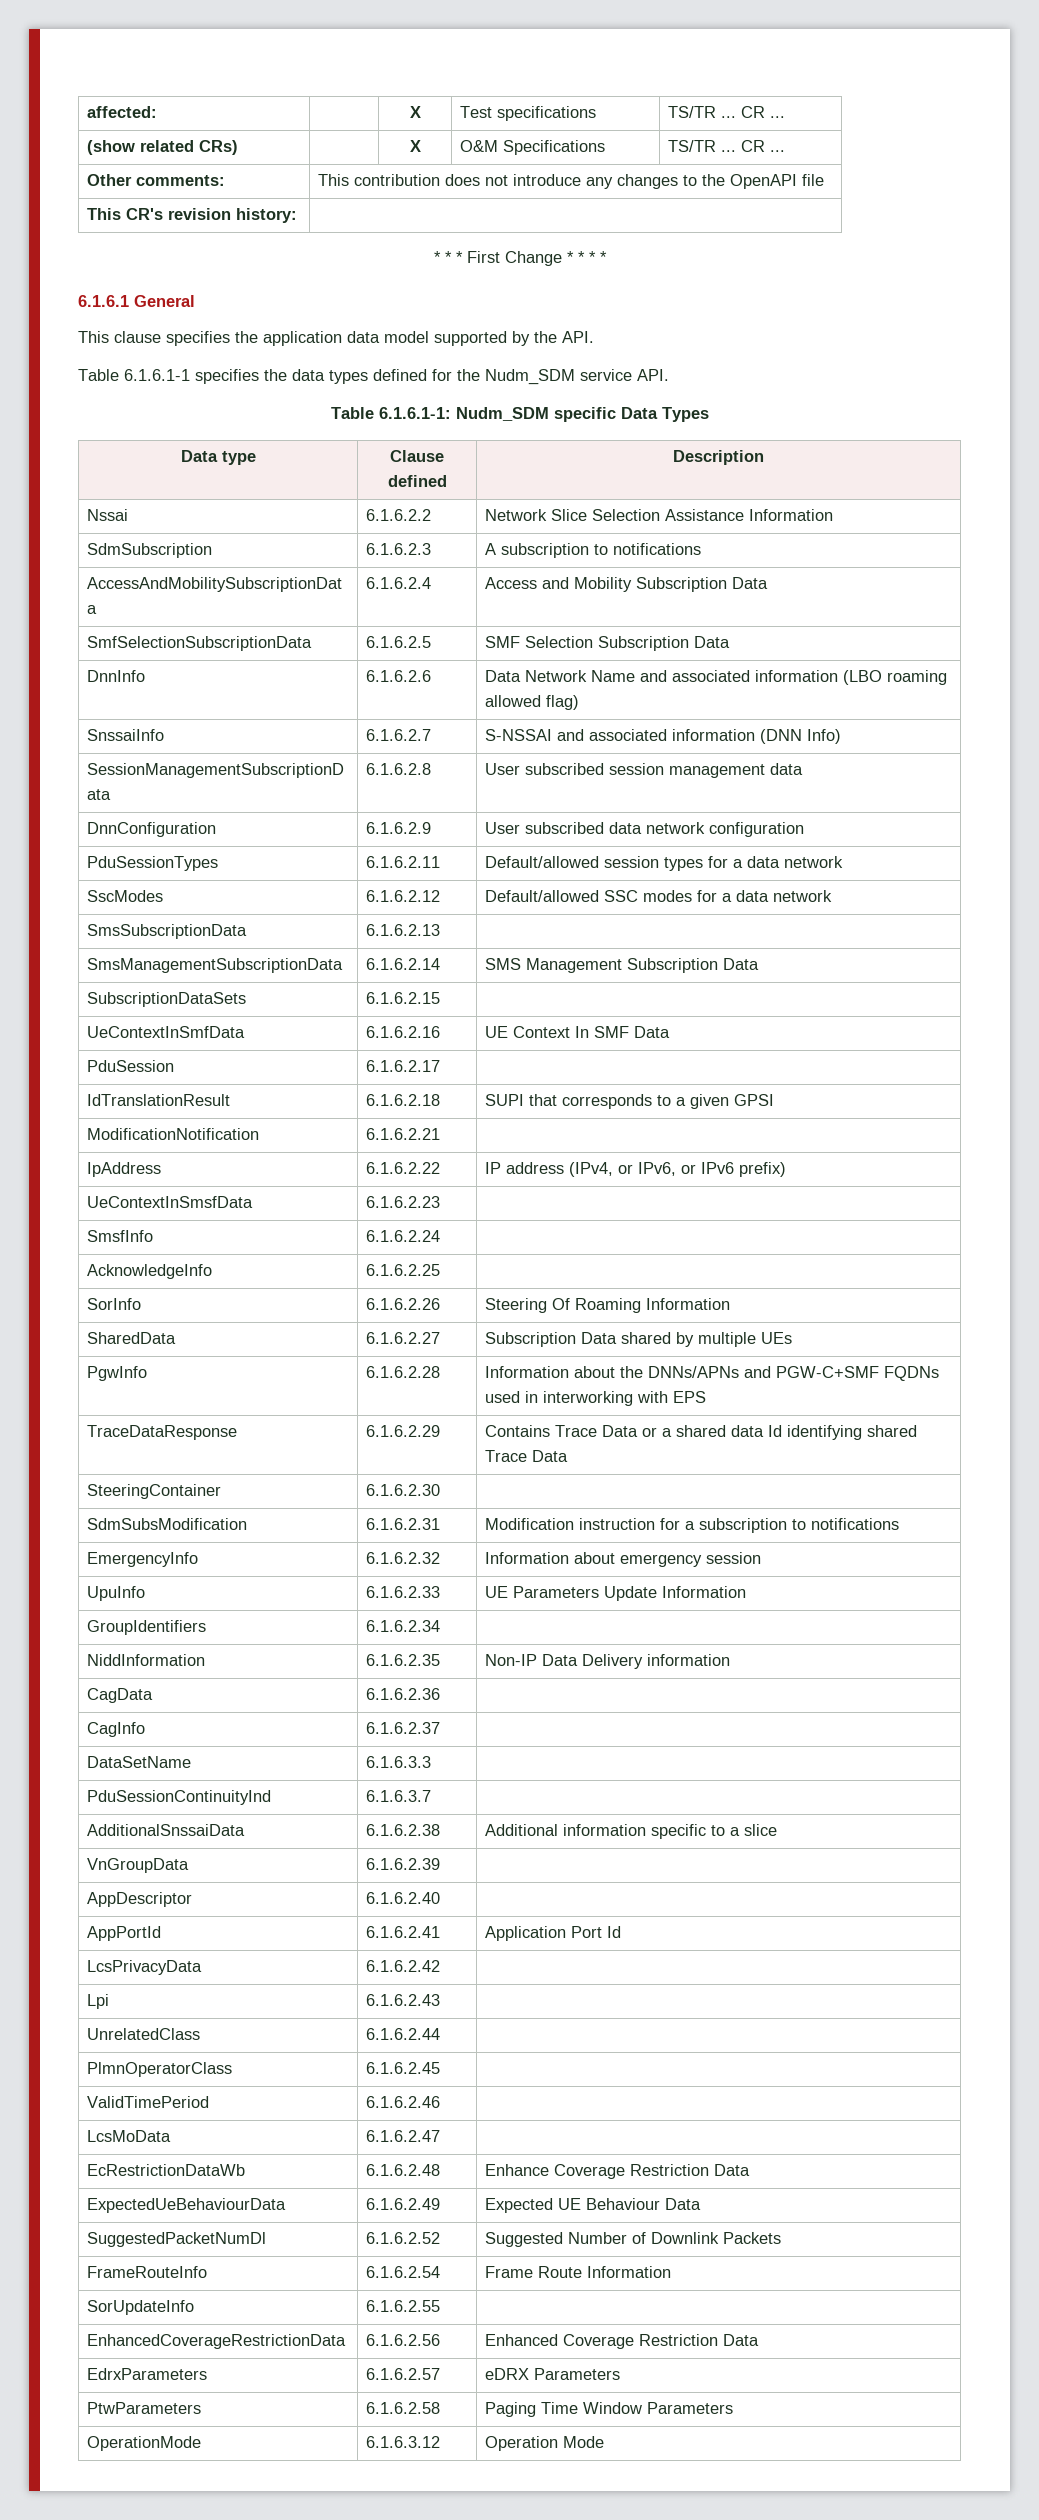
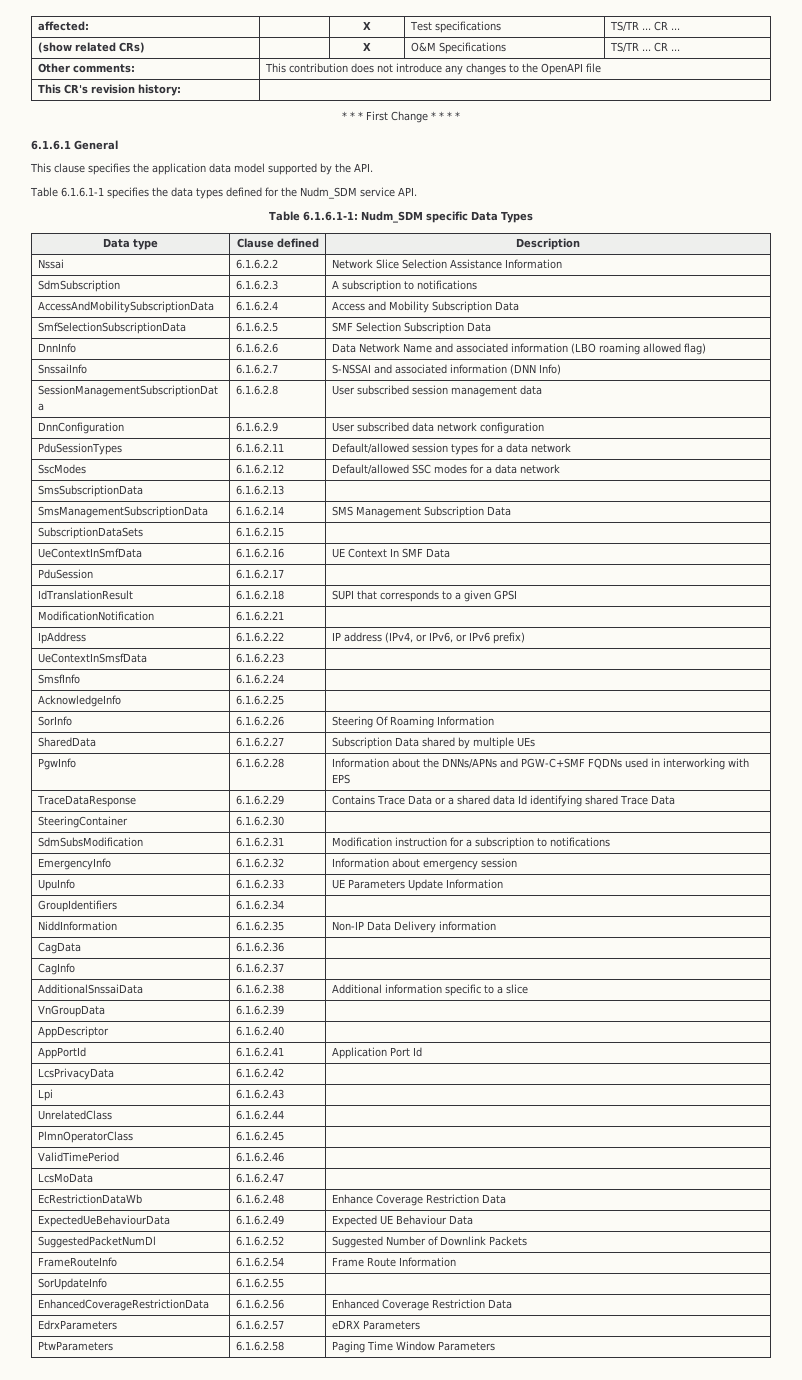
- DataSetName | 6.1.6.3.3 |
- PduSessionContinuityInd | 6.1.6.3.7 |
- OperationMode | 6.1.6.3.12 | Operation Mode

